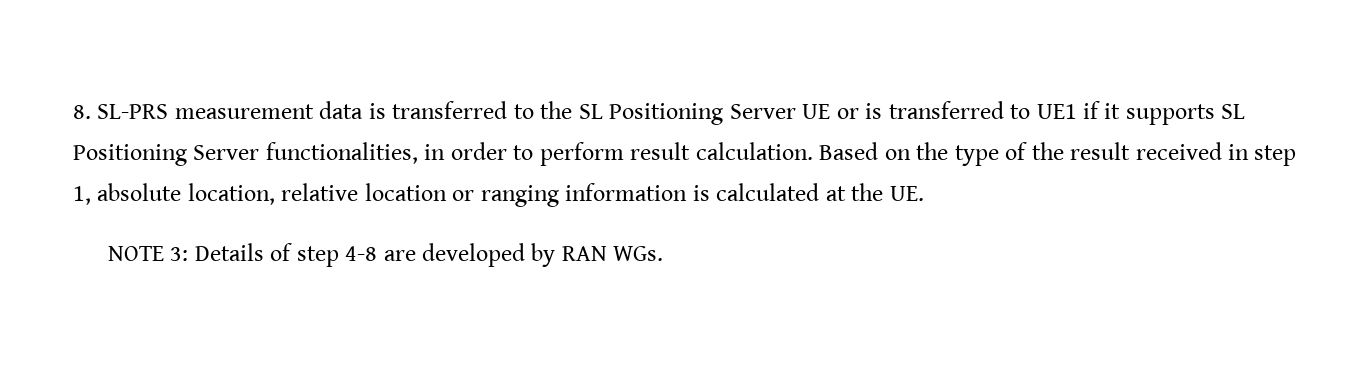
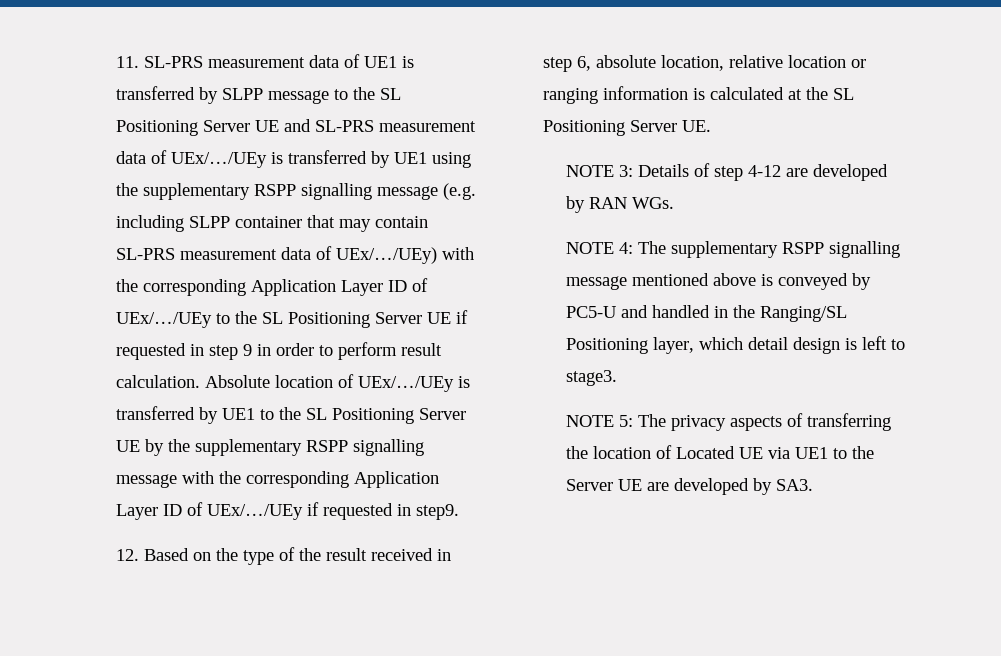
- 8. SL-PRS measurement data is transferred to the SL Positioning Server UE or is transferred to UE1 if it supports SL Positioning Server functionalities, in order to perform result calculation.
+ 11. SL-PRS measurement data of UE1 is transferred by SLPP message to the SL Positioning Server UE and SL-PRS measurement data of UEx/…/UEy is transferred by UE1 using the supplementary RSPP signalling message (e.g. including SLPP container that may contain SL-PRS measurement data of UEx/…/UEy) with the corresponding Application Layer ID of UEx/…/UEy to the SL Positioning Server UE if requested in step 9 in order to perform result calculation.
- Based on the type of the result received in step 1, absolute location, relative location or ranging information is calculated at the UE.
+ Absolute location of UEx/…/UEy is transferred by UE1 to the SL Positioning Server UE by the supplementary RSPP signalling message with the corresponding Application Layer ID of UEx/…/UEy if requested in step9.
+ 12. Based on the type of the result received in step 6, absolute location, relative location or ranging information is calculated at the SL Positioning Server UE.
- NOTE 3: Details of step 4-8 are developed by RAN WGs.
+ NOTE 3: Details of step 4-12 are developed by RAN WGs.
+ NOTE 4: The supplementary RSPP signalling message mentioned above is conveyed by PC5-U and handled in the Ranging/SL Positioning layer, which detail design is left to stage3.
+ NOTE 5: The privacy aspects of transferring the location of Located UE via UE1 to the Server UE are developed by SA3.

